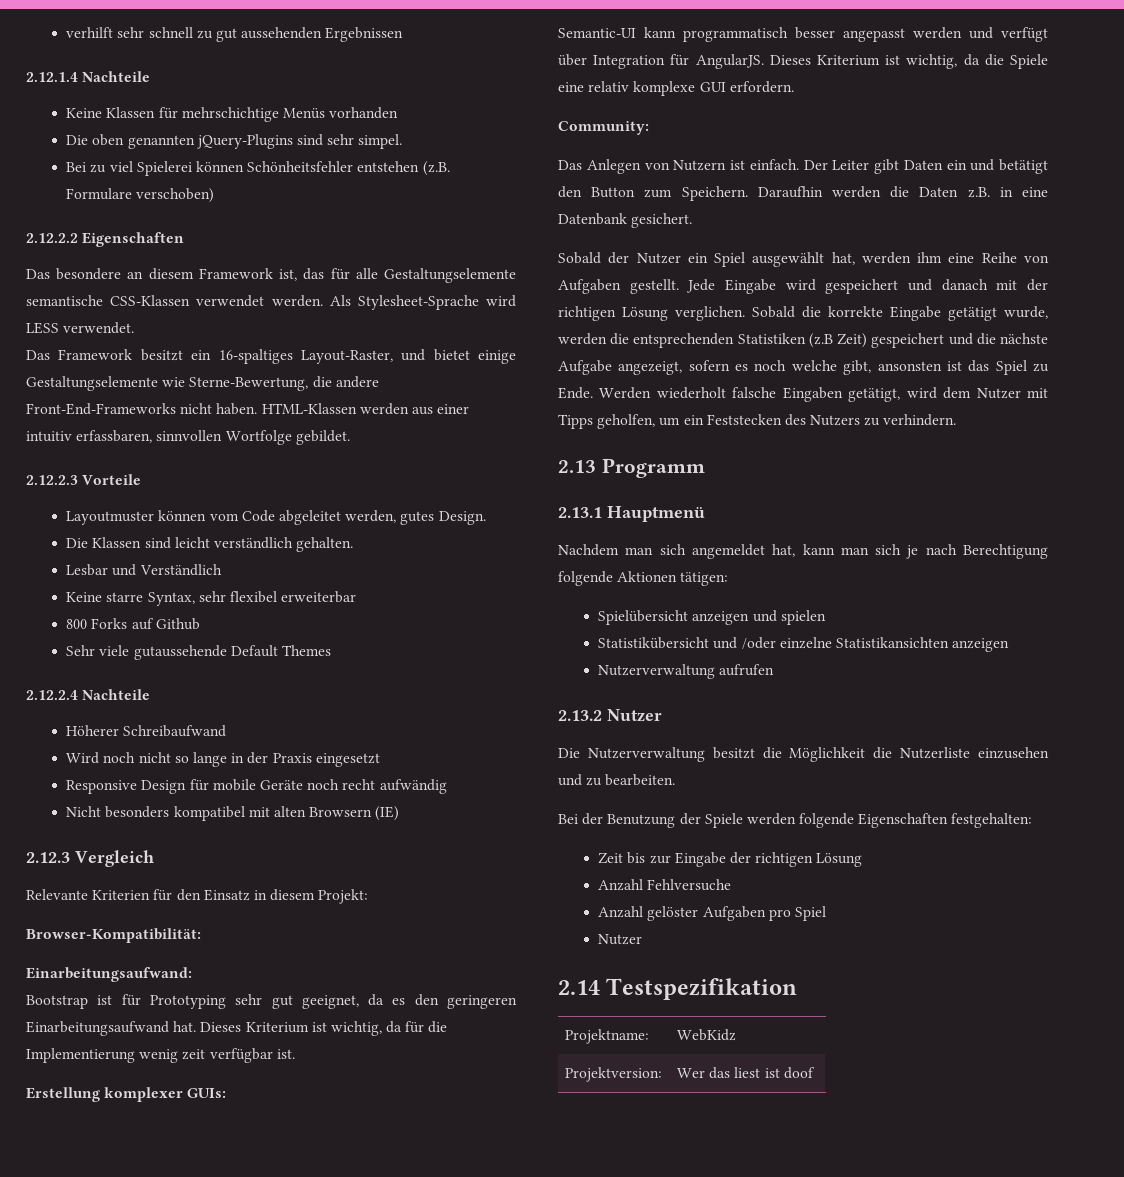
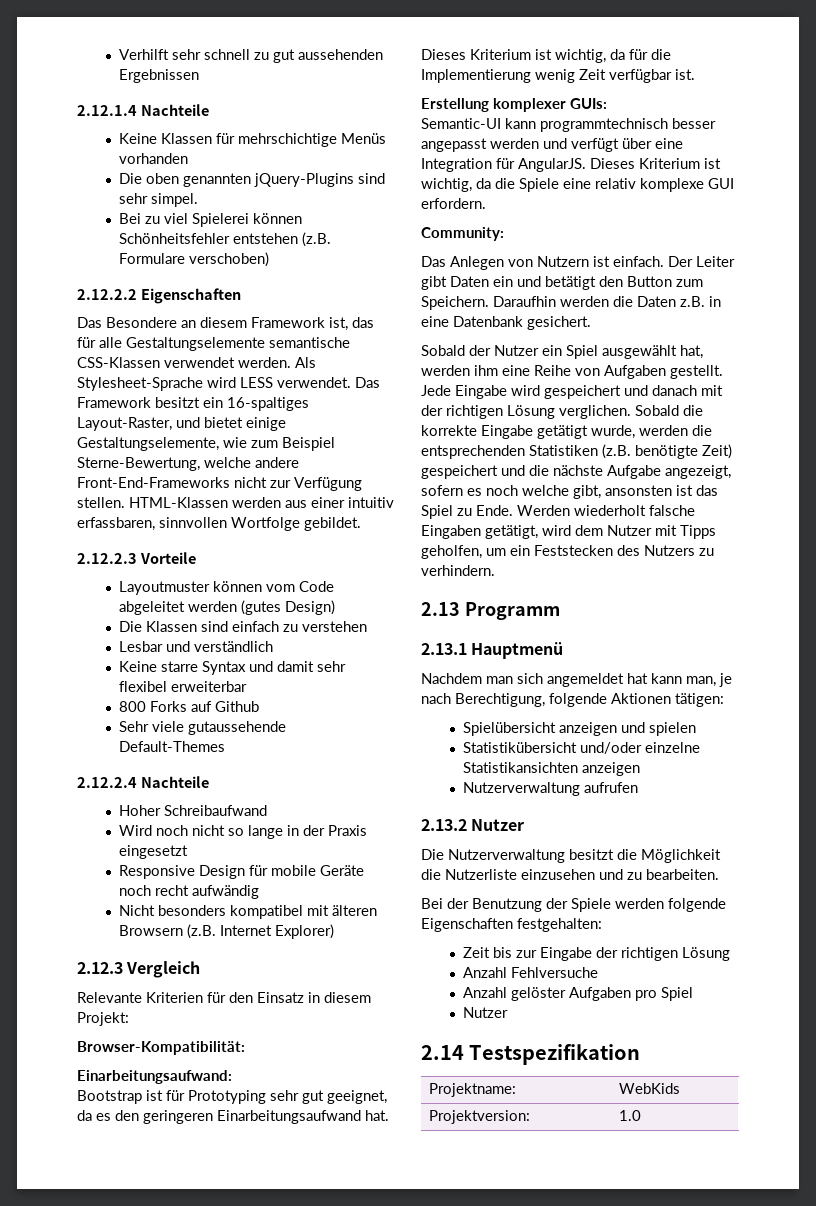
- verhilft sehr schnell zu gut aussehenden Ergebnissen
+ Verhilft sehr schnell zu gut aussehenden Ergebnissen
- Das besondere an diesem Framework ist, das für alle Gestaltungselemente semantische CSS-Klassen verwendet werden.
+ Das Besondere an diesem Framework ist, das für alle Gestaltungselemente semantische CSS-Klassen verwendet werden.
- Als Stylesheet-Sprache wird LESS verwendet.
- Das Framework besitzt ein 16-spaltiges Layout-Raster, und bietet einige Gestaltungselemente wie Sterne-Bewertung, die andere Front-End-Frameworks nicht haben.
+ Als Stylesheet-Sprache wird LESS verwendet. Das Framework besitzt ein 16-spaltiges Layout-Raster, und bietet einige Gestaltungselemente, wie zum Beispiel Sterne-Bewertung, welche andere Front-End-Frameworks nicht zur Verfügung stellen.
- Layoutmuster können vom Code abgeleitet werden, gutes Design.
+ Layoutmuster können vom Code abgeleitet werden (gutes Design)
- Die Klassen sind leicht verständlich gehalten.
+ Die Klassen sind einfach zu verstehen
- Lesbar und Verständlich
+ Lesbar und verständlich
- Keine starre Syntax, sehr flexibel erweiterbar
+ Keine starre Syntax und damit sehr flexibel erweiterbar
- Sehr viele gutaussehende Default Themes
+ Sehr viele gutaussehende Default-Themes
- Höherer Schreibaufwand
+ Hoher Schreibaufwand
- Nicht besonders kompatibel mit alten Browsern (IE)
+ Nicht besonders kompatibel mit älteren Browsern (z.B. Internet Explorer)
- Dieses Kriterium ist wichtig, da für die Implementierung wenig zeit verfügbar ist.
+ Dieses Kriterium ist wichtig, da für die Implementierung wenig Zeit verfügbar ist.
- Semantic-UI kann programmatisch besser angepasst werden und verfügt über Integration für AngularJS.
+ Semantic-UI kann programmtechnisch besser angepasst werden und verfügt über eine Integration für AngularJS.
- Sobald die korrekte Eingabe getätigt wurde, werden die entsprechenden Statistiken (z.B Zeit) gespeichert und die nächste Aufgabe angezeigt, sofern es noch welche gibt, ansonsten ist das Spiel zu Ende.
+ Sobald die korrekte Eingabe getätigt wurde, werden die entsprechenden Statistiken (z.B. benötigte Zeit) gespeichert und die nächste Aufgabe angezeigt, sofern es noch welche gibt, ansonsten ist das Spiel zu Ende.
- Nachdem man sich angemeldet hat, kann man sich je nach Berechtigung folgende Aktionen tätigen:
+ Nachdem man sich angemeldet hat kann man, je nach Berechtigung, folgende Aktionen tätigen:
- Statistikübersicht und /oder einzelne Statistikansichten anzeigen
+ Statistikübersicht und/oder einzelne Statistikansichten anzeigen
- Projektname: | WebKidz
+ Projektname: | WebKids
- Projektversion: | Wer das liest ist doof
+ Projektversion: | 1.0

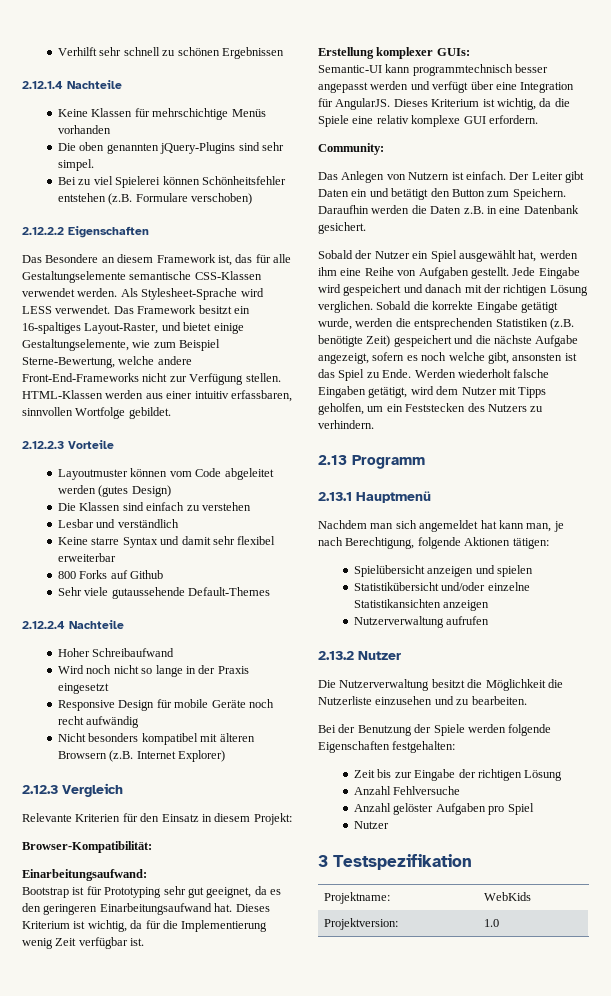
- Verhilft sehr schnell zu gut aussehenden Ergebnissen
+ Verhilft sehr schnell zu schönen Ergebnissen
- 2.14 Testspezifikation
+ 3 Testspezifikation

